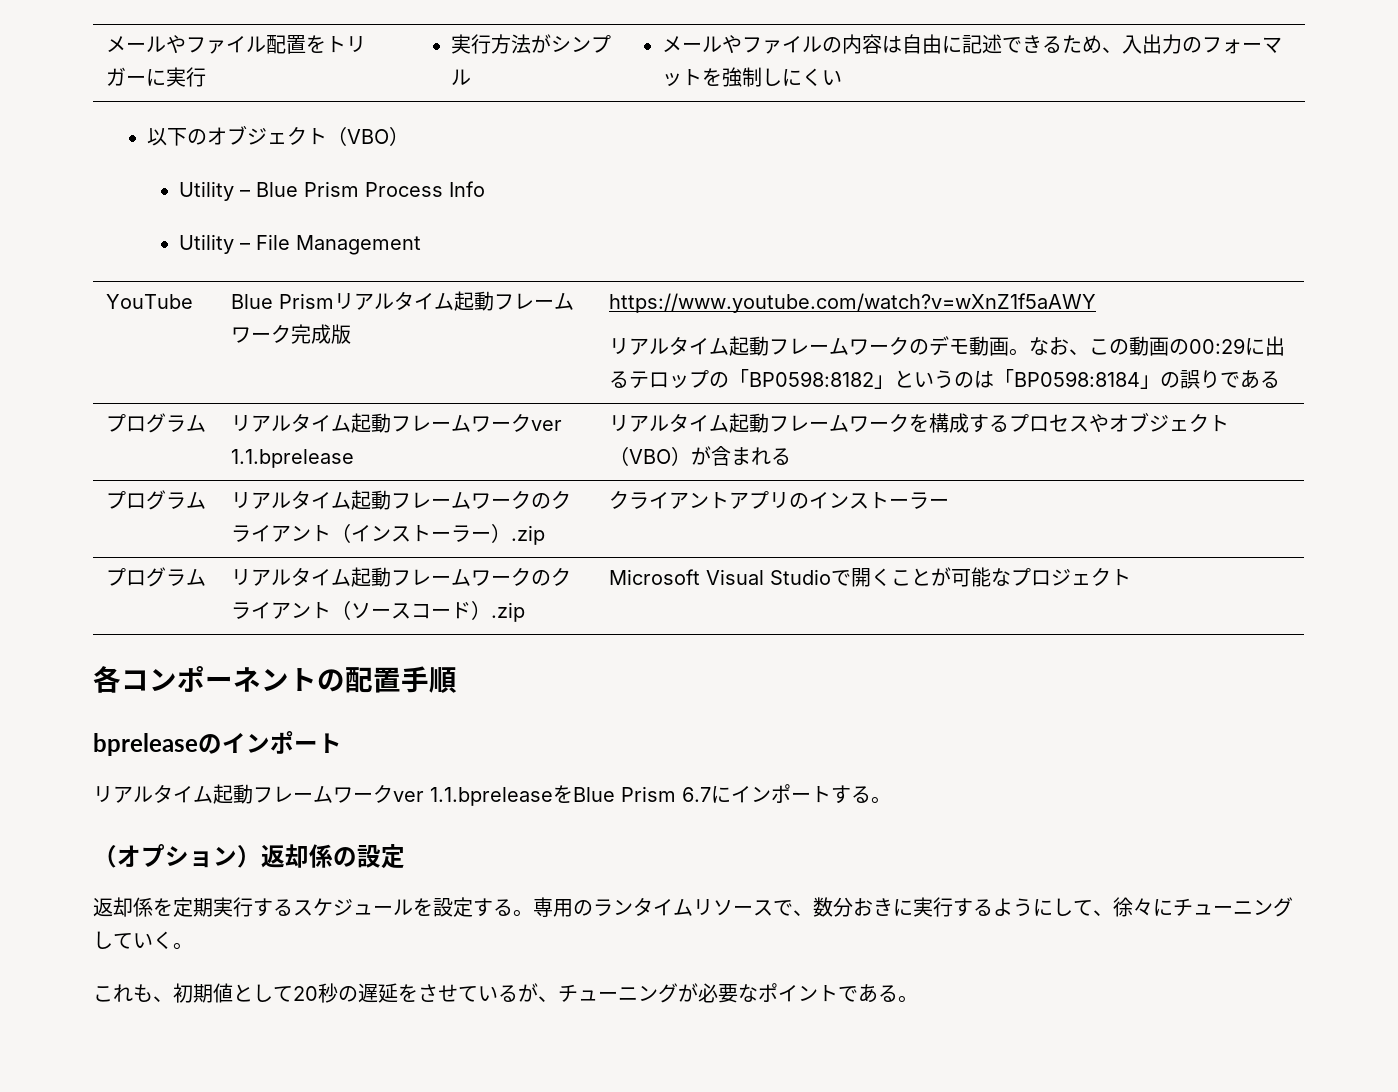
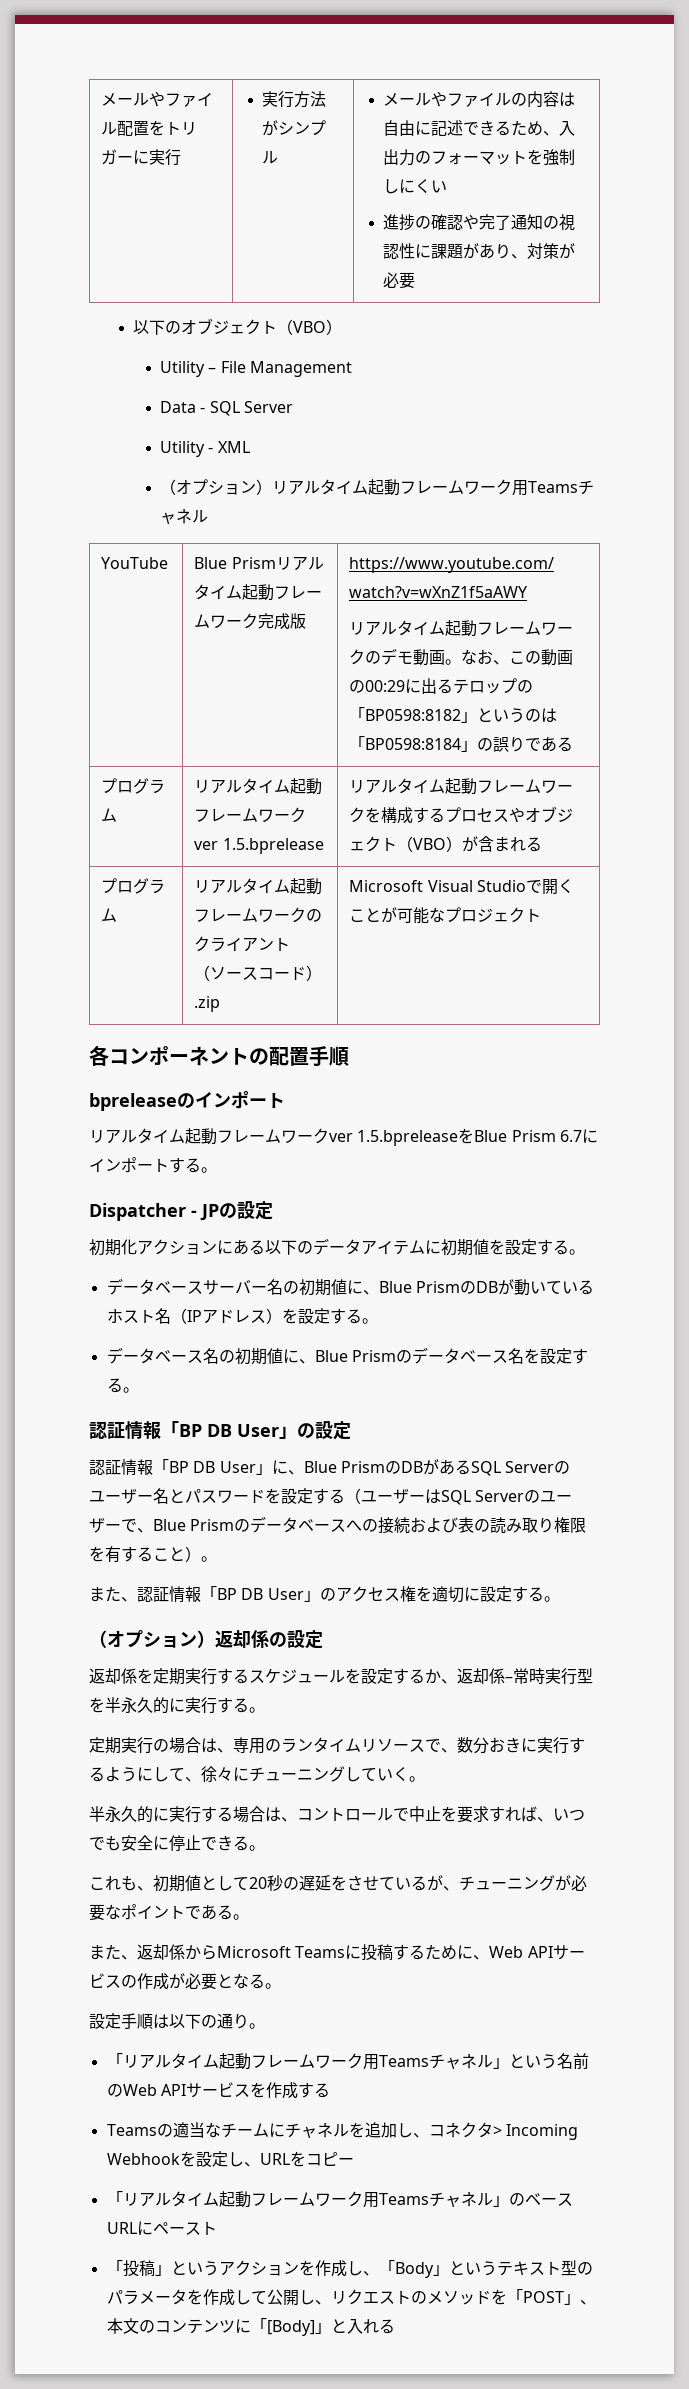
+ 進捗の確認や完了通知の視認性に課題があり、対策が必要
- Utility – Blue Prism Process Info
  Utility – File Management
+ Data - SQL Server
+ Utility - XML
+ （オプション）リアルタイム起動フレームワーク用Teamsチャネル
- プログラム | リアルタイム起動フレームワークver 1.1.bprelease | リアルタイム起動フレームワークを構成するプロセスやオブジェクト（VBO）が含まれる
+ プログラム | リアルタイム起動フレームワークver 1.5.bprelease | リアルタイム起動フレームワークを構成するプロセスやオブジェクト（VBO）が含まれる
- プログラム | リアルタイム起動フレームワークのクライアント（インストーラー）.zip | クライアントアプリのインストーラー
- リアルタイム起動フレームワークver 1.1.bpreleaseをBlue Prism 6.7にインポートする。
+ リアルタイム起動フレームワークver 1.5.bpreleaseをBlue Prism 6.7にインポートする。
+ Dispatcher - JPの設定
+ 初期化アクションにある以下のデータアイテムに初期値を設定する。
+ データベースサーバー名の初期値に、Blue PrismのDBが動いているホスト名（IPアドレス）を設定する。
+ データベース名の初期値に、Blue Prismのデータベース名を設定する。
+ 認証情報「BP DB User」の設定
+ 認証情報「BP DB User」に、Blue PrismのDBがあるSQL Serverのユーザー名とパスワードを設定する（ユーザーはSQL Serverのユーザーで、Blue Prismのデータベースへの接続および表の読み取り権限を有すること）。
+ また、認証情報「BP DB User」のアクセス権を適切に設定する。
- 返却係を定期実行するスケジュールを設定する。専用のランタイムリソースで、数分おきに実行するようにして、徐々にチューニングしていく。
+ 返却係を定期実行するスケジュールを設定するか、返却係–常時実行型を半永久的に実行する。
+ 定期実行の場合は、専用のランタイムリソースで、数分おきに実行するようにして、徐々にチューニングしていく。
+ 半永久的に実行する場合は、コントロールで中止を要求すれば、いつでも安全に停止できる。
+ また、返却係からMicrosoft Teamsに投稿するために、Web APIサービスの作成が必要となる。
+ 設定手順は以下の通り。
+ 「リアルタイム起動フレームワーク用Teamsチャネル」という名前のWeb APIサービスを作成する
+ Teamsの適当なチームにチャネルを追加し、コネクタ> Incoming Webhookを設定し、URLをコピー
+ 「リアルタイム起動フレームワーク用Teamsチャネル」のベースURLにペースト
+ 「投稿」というアクションを作成し、「Body」というテキスト型のパラメータを作成して公開し、リクエストのメソッドを「POST」、本文のコンテンツに「[Body]」と入れる

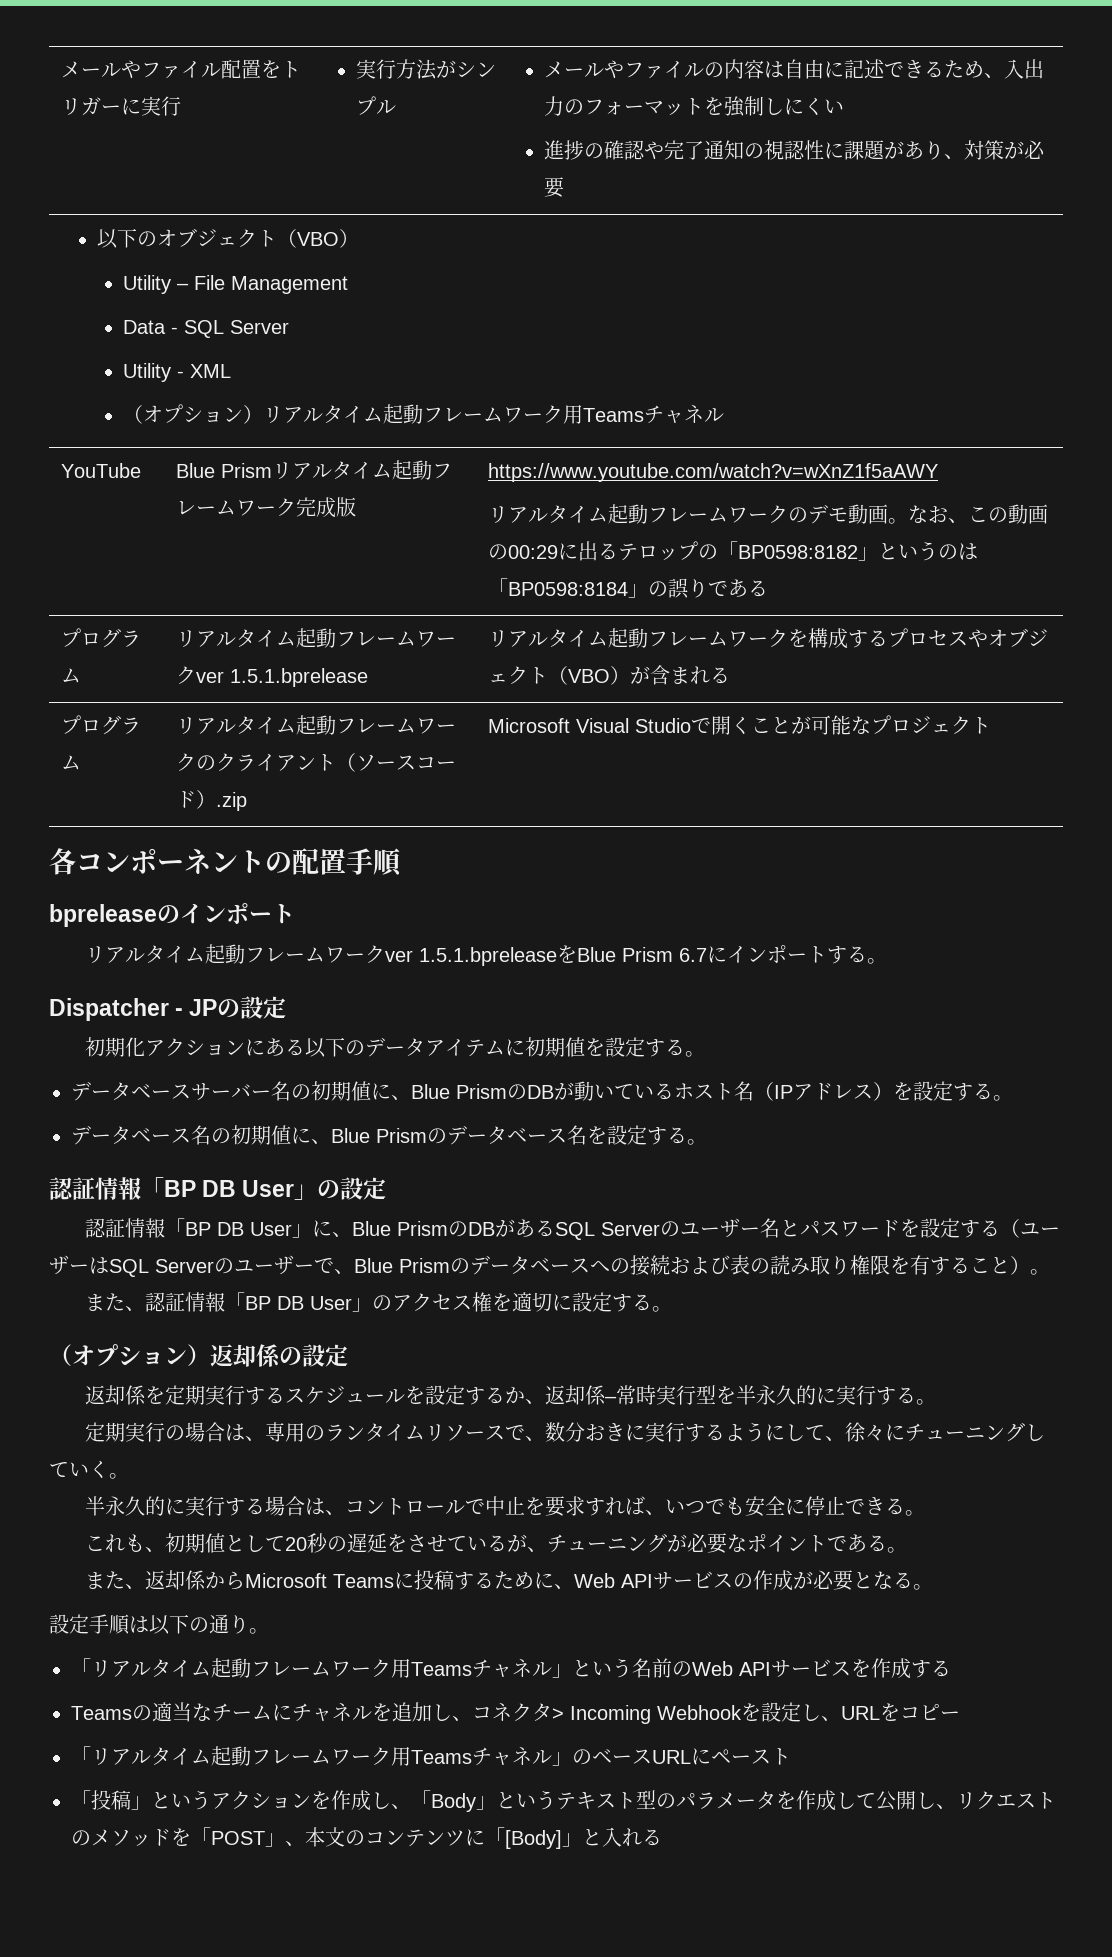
- プログラム | リアルタイム起動フレームワークver 1.5.bprelease | リアルタイム起動フレームワークを構成するプロセスやオブジェクト（VBO）が含まれる
+ プログラム | リアルタイム起動フレームワークver 1.5.1.bprelease | リアルタイム起動フレームワークを構成するプロセスやオブジェクト（VBO）が含まれる
- リアルタイム起動フレームワークver 1.5.bpreleaseをBlue Prism 6.7にインポートする。
+ リアルタイム起動フレームワークver 1.5.1.bpreleaseをBlue Prism 6.7にインポートする。

